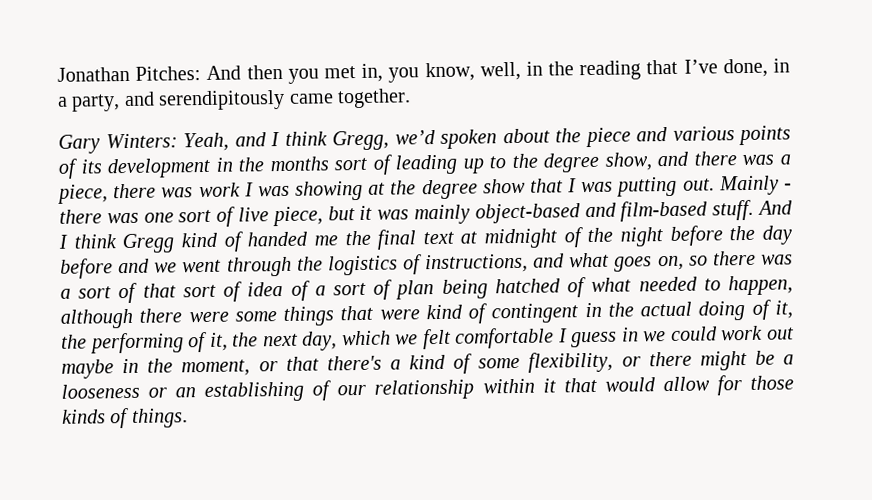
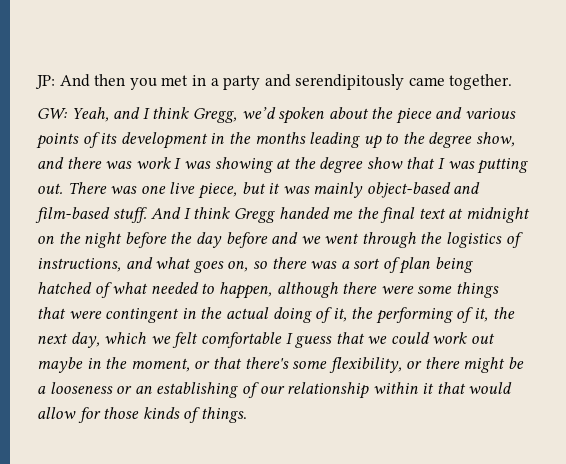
- Jonathan Pitches: And then you met in, you know, well, in the reading that I’ve done, in a party, and serendipitously came together.
+ JP: And then you met in a party and serendipitously came together.
- Gary Winters: Yeah, and I think Gregg, we’d spoken about the piece and various points of its development in the months sort of leading up to the degree show, and there was a piece, there was work I was showing at the degree show that I was putting out.
+ GW: Yeah, and I think Gregg, we’d spoken about the piece and various points of its development in the months leading up to the degree show, and there was work I was showing at the degree show that I was putting out.
- Mainly - there was one sort of live piece, but it was mainly object-based and film-based stuff.
+ There was one live piece, but it was mainly object-based and film-based stuff.
- And I think Gregg kind of handed me the final text at midnight of the night before the day before and we went through the logistics of instructions, and what goes on, so there was a sort of that sort of idea of a sort of plan being hatched of what needed to happen, although there were some things that were kind of contingent in the actual doing of it, the performing of it, the next day, which we felt comfortable I guess in we could work out maybe in the moment, or that there's a kind of some flexibility, or there might be a looseness or an establishing of our relationship within it that would allow for those kinds of things.
+ And I think Gregg handed me the final text at midnight on the night before the day before and we went through the logistics of instructions, and what goes on, so there was a sort of plan being hatched of what needed to happen, although there were some things that were contingent in the actual doing of it, the performing of it, the next day, which we felt comfortable I guess that we could work out maybe in the moment, or that there's some flexibility, or there might be a looseness or an establishing of our relationship within it that would allow for those kinds of things.

